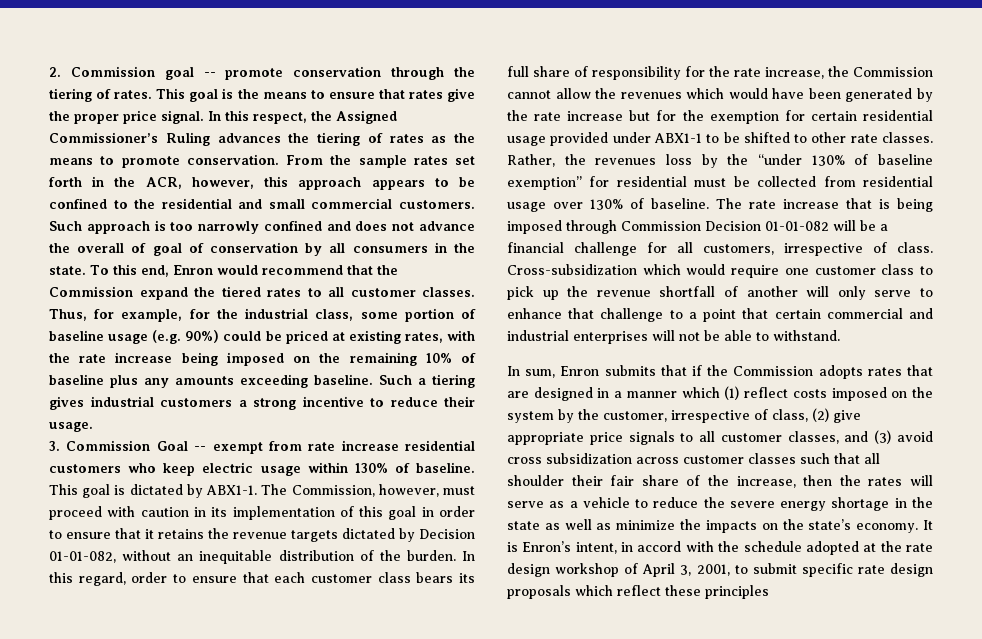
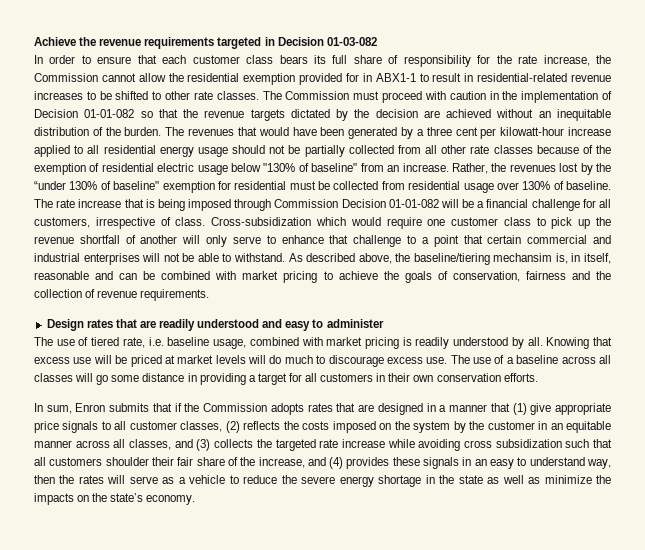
- 2. Commission goal -- promote conservation through the tiering of rates. This goal is the means to ensure that rates give the proper price signal. In this respect, the Assigned Commissioner’s Ruling advances the tiering of rates as the means to promote conservation. From the sample rates set forth in the ACR, however, this approach appears to be confined to the residential and small commercial customers. Such approach is too narrowly confined and does not advance the overall of goal of conservation by all consumers in the state. To this end, Enron would recommend that the Commission expand the tiered rates to all customer classes. Thus, for example, for the industrial class, some portion of baseline usage (e.g. 90%) could be priced at existing rates, with the rate increase being imposed on the remaining 10% of baseline plus any amounts exceeding baseline. Such a tiering gives industrial customers a strong incentive to reduce their usage.
- 3. Commission Goal -- exempt from rate increase residential customers who keep electric usage within 130% of baseline. This goal is dictated by ABX1-1. The Commission, however, must proceed with caution in its implementation of this goal in order to ensure that it retains the revenue targets dictated by Decision 01-01-082, without an inequitable distribution of the burden. In this regard, order to ensure that each customer class bears its full share of responsibility for the rate increase, the Commission cannot allow the revenues which would have been generated by the rate increase but for the exemption for certain residential usage provided under ABX1-1 to be shifted to other rate classes.
+ Achieve the revenue requirements targeted in Decision 01-03-082
+ In order to ensure that each customer class bears its full share of responsibility for the rate increase, the Commission cannot allow the residential exemption provided for in ABX1-1 to result in residential-related revenue increases to be shifted to other rate classes.
+ The Commission must proceed with caution in the implementation of Decision 01-01-082 so that the revenue targets dictated by the decision are achieved without an inequitable distribution of the burden. The revenues that would have been generated by a three cent per kilowatt-hour increase applied to all residential energy usage should not be partially collected from all other rate classes because of the exemption of residential electric usage below "130% of baseline" from an increase.
- Rather, the revenues loss by the “under 130% of baseline exemption” for residential must be collected from residential usage over 130% of baseline.
+ Rather, the revenues lost by the “under 130% of baseline" exemption for residential must be collected from residential usage over 130% of baseline.
+ As described above, the baseline/tiering mechansim is, in itself, reasonable and can be combined with market pricing to achieve the goals of conservation, fairness and the collection of revenue requirements.
+ Design rates that are readily understood and easy to administer
+ The use of tiered rate, i.e. baseline usage, combined with market pricing is readily understood by all. Knowing that excess use will be priced at market levels will do much to discourage excess use. The use of a baseline across all classes will go some distance in providing a target for all customers in their own conservation efforts.
- In sum, Enron submits that if the Commission adopts rates that are designed in a manner which (1) reflect costs imposed on the system by the customer, irrespective of class, (2) give appropriate price signals to all customer classes, and (3) avoid cross subsidization across customer classes such that all shoulder their fair share of the increase, then the rates will serve as a vehicle to reduce the severe energy shortage in the state as well as minimize the impacts on the state’s economy. It is Enron’s intent, in accord with the schedule adopted at the rate design workshop of April 3, 2001, to submit specific rate design proposals which reflect these principles
+ In sum, Enron submits that if the Commission adopts rates that are designed in a manner that (1) give appropriate price signals to all customer classes, (2) reflects the costs imposed on the system by the customer in an equitable manner across all classes, and (3) collects the targeted rate increase while avoiding cross subsidization such that all customers shoulder their fair share of the increase, and (4) provides these signals in an easy to understand way, then the rates will serve as a vehicle to reduce the severe energy shortage in the state as well as minimize the impacts on the state’s economy.

